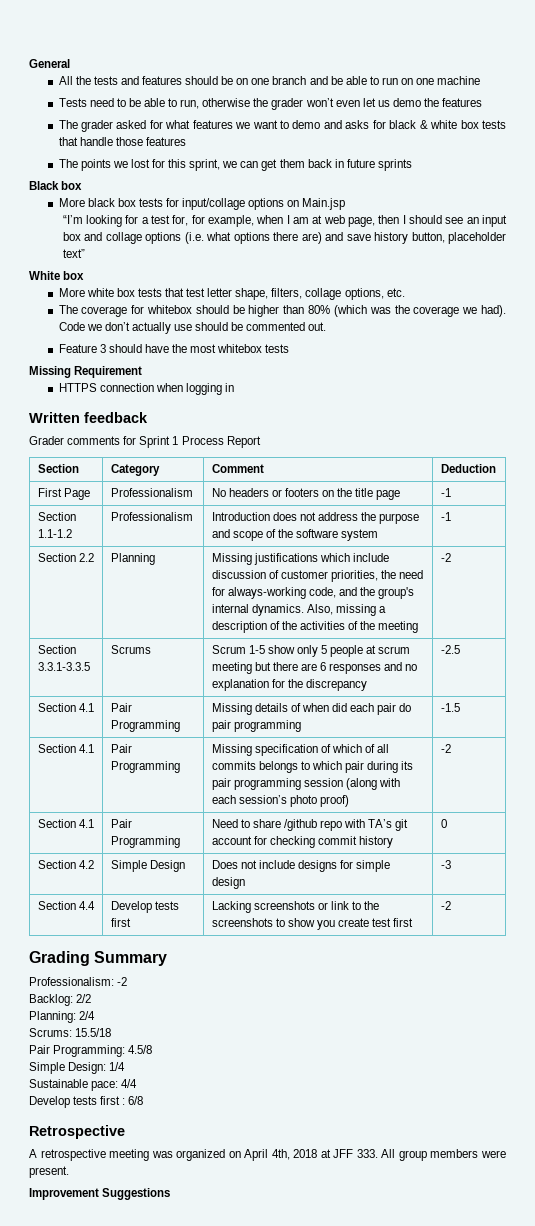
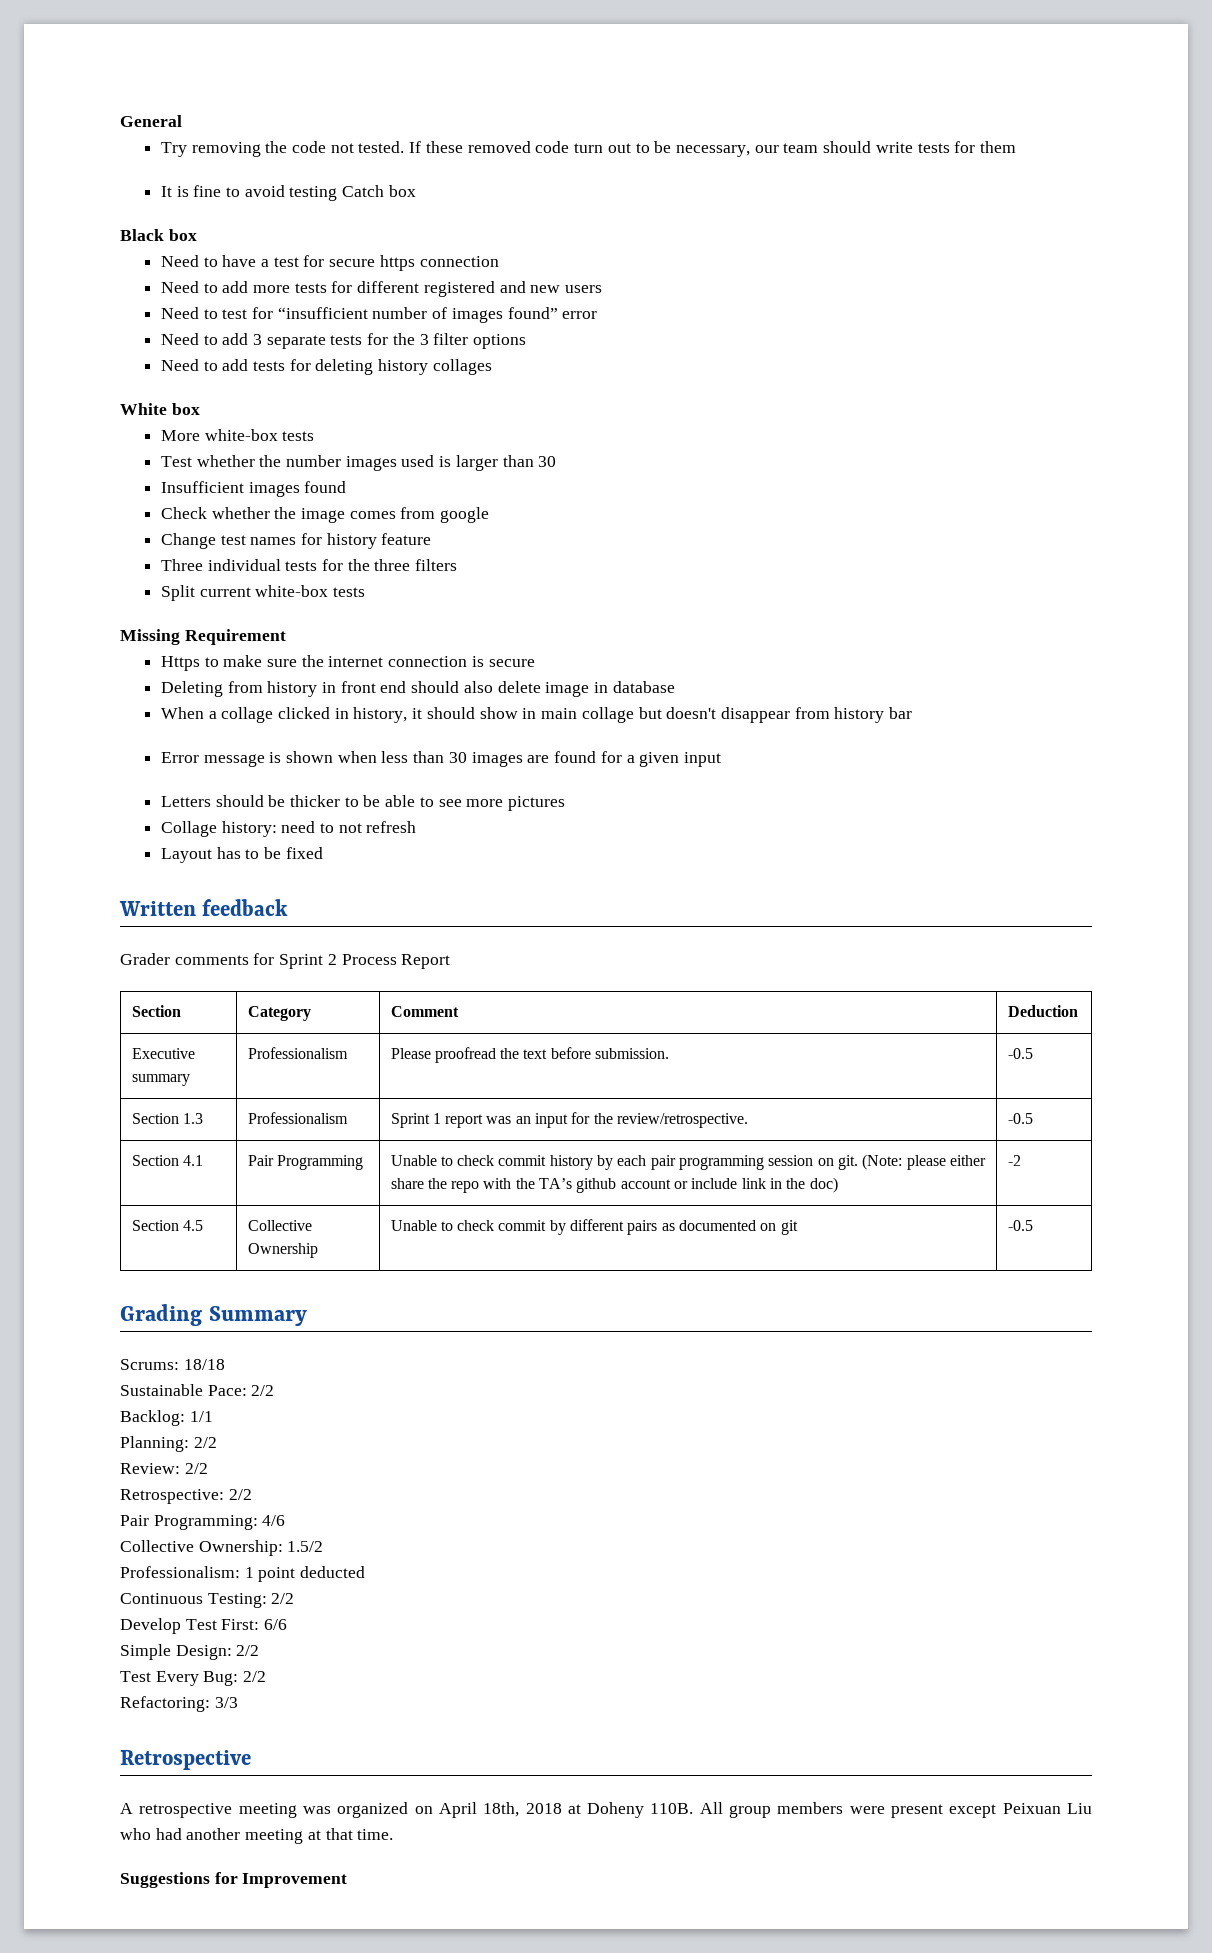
- All the tests and features should be on one branch and be able to run on one machine
- Tests need to be able to run, otherwise the grader won’t even let us demo the features
- The grader asked for what features we want to demo and asks for black & white box tests that handle those features
- The points we lost for this sprint, we can get them back in future sprints
+ Try removing the code not tested. If these removed code turn out to be necessary, our team should write tests for them
+ It is fine to avoid testing Catch box
  Black box
- More black box tests for input/collage options on Main.jsp
- “I’m looking for a test for, for example, when I am at web page, then I should see an input box and collage options (i.e. what options there are) and save history button, placeholder text”
+ Need to have a test for secure https connection
+ Need to add more tests for different registered and new users
+ Need to test for “insufficient number of images found” error
+ Need to add 3 separate tests for the 3 filter options
+ Need to add tests for deleting history collages
- More white box tests that test letter shape, filters, collage options, etc.
- The coverage for whitebox should be higher than 80% (which was the coverage we had). Code we don’t actually use should be commented out.
- Feature 3 should have the most whitebox tests
+ More white-box tests
+ Test whether the number images used is larger than 30
+ Insufficient images found
+ Check whether the image comes from google
+ Change test names for history feature
+ Three individual tests for the three filters
+ Split current white-box tests
  Missing Requirement
- HTTPS connection when logging in
+ Https to make sure the internet connection is secure
+ Deleting from history in front end should also delete image in database
+ When a collage clicked in history, it should show in main collage but doesn't disappear from history bar
+ Error message is shown when less than 30 images are found for a given input
+ Letters should be thicker to be able to see more pictures
+ Collage history: need to not refresh
+ Layout has to be fixed
- Grader comments for Sprint 1 Process Report
+ Grader comments for Sprint 2 Process Report
- First Page | Professionalism | No headers or footers on the title page | -1
- Section 1.1-1.2 | Professionalism | Introduction does not address the purpose and scope of the software system | -1
- Section 2.2 | Planning | Missing justifications which include discussion of customer priorities, the need for always-working code, and the group's internal dynamics. Also, missing a description of the activities of the meeting | -2
- Section 3.3.1-3.3.5 | Scrums | Scrum 1-5 show only 5 people at scrum meeting but there are 6 responses and no explanation for the discrepancy | -2.5
- Section 4.1 | Pair Programming | Missing details of when did each pair do pair programming | -1.5
- Section 4.1 | Pair Programming | Missing specification of which of all commits belongs to which pair during its pair programming session (along with each session’s photo proof) | -2
- Section 4.1 | Pair Programming | Need to share /github repo with TA’s git account for checking commit history | 0
- Section 4.2 | Simple Design | Does not include designs for simple design | -3
- Section 4.4 | Develop tests first | Lacking screenshots or link to the screenshots to show you create test first | -2
+ Executive summary | Professionalism | Please proofread the text before submission. | -0.5
+ Section 1.3 | Professionalism | Sprint 1 report was an input for the review/retrospective. | -0.5
+ Section 4.1 | Pair Programming | Unable to check commit history by each pair programming session on git. (Note: please either share the repo with the TA’s github account or include link in the doc) | -2
+ Section 4.5 | Collective Ownership | Unable to check commit by different pairs as documented on git | -0.5
  Grading Summary
- Professionalism: -2
+ Scrums: 18/18
+ Sustainable Pace: 2/2
- Backlog: 2/2
- Planning: 2/4
- Scrums: 15.5/18
- Pair Programming: 4.5/8
- Simple Design: 1/4
- Sustainable pace: 4/4
- Develop tests first : 6/8
+ Backlog: 1/1
+ Planning: 2/2
+ Review: 2/2
+ Retrospective: 2/2
+ Pair Programming: 4/6
+ Collective Ownership: 1.5/2
+ Professionalism: 1 point deducted
+ Continuous Testing: 2/2
+ Develop Test First: 6/6
+ Simple Design: 2/2
+ Test Every Bug: 2/2
+ Refactoring: 3/3
- A retrospective meeting was organized on April 4th, 2018 at JFF 333. All group members were present.
- Improvement Suggestions
+ A retrospective meeting was organized on April 18th, 2018 at Doheny 110B. All group members were present except Peixuan Liu who had another meeting at that time.
+ Suggestions for Improvement

